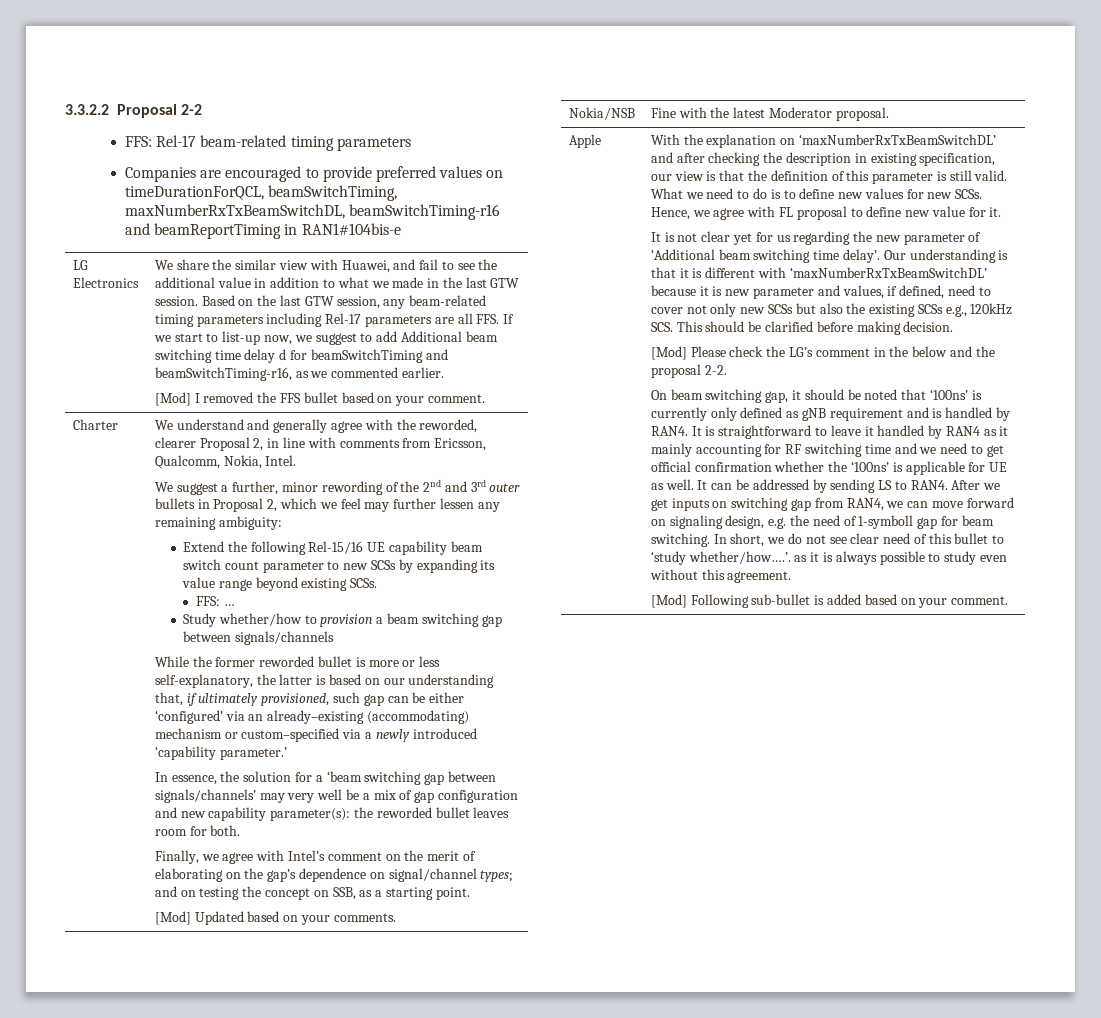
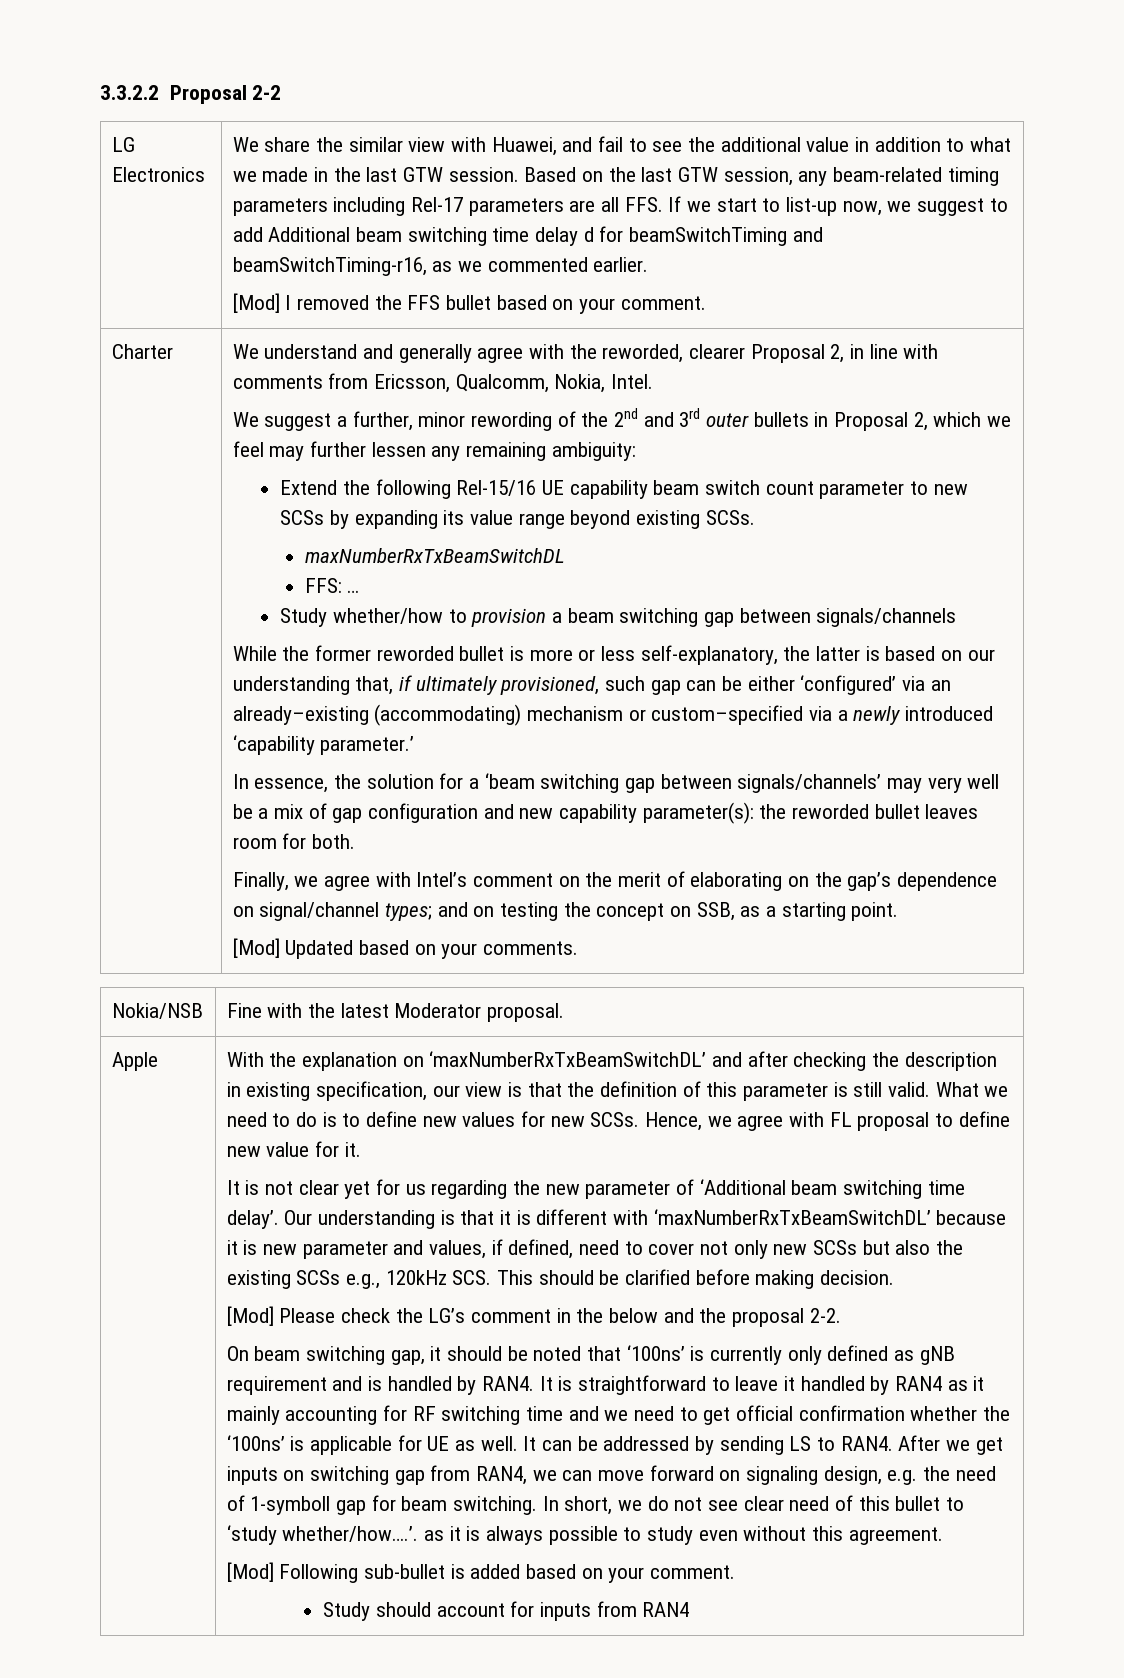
- FFS: Rel-17 beam-related timing parameters
- Companies are encouraged to provide preferred values on timeDurationForQCL, beamSwitchTiming, maxNumberRxTxBeamSwitchDL, beamSwitchTiming-r16 and beamReportTiming in RAN1#104bis-e
+ maxNumberRxTxBeamSwitchDL
+ Study should account for inputs from RAN4

